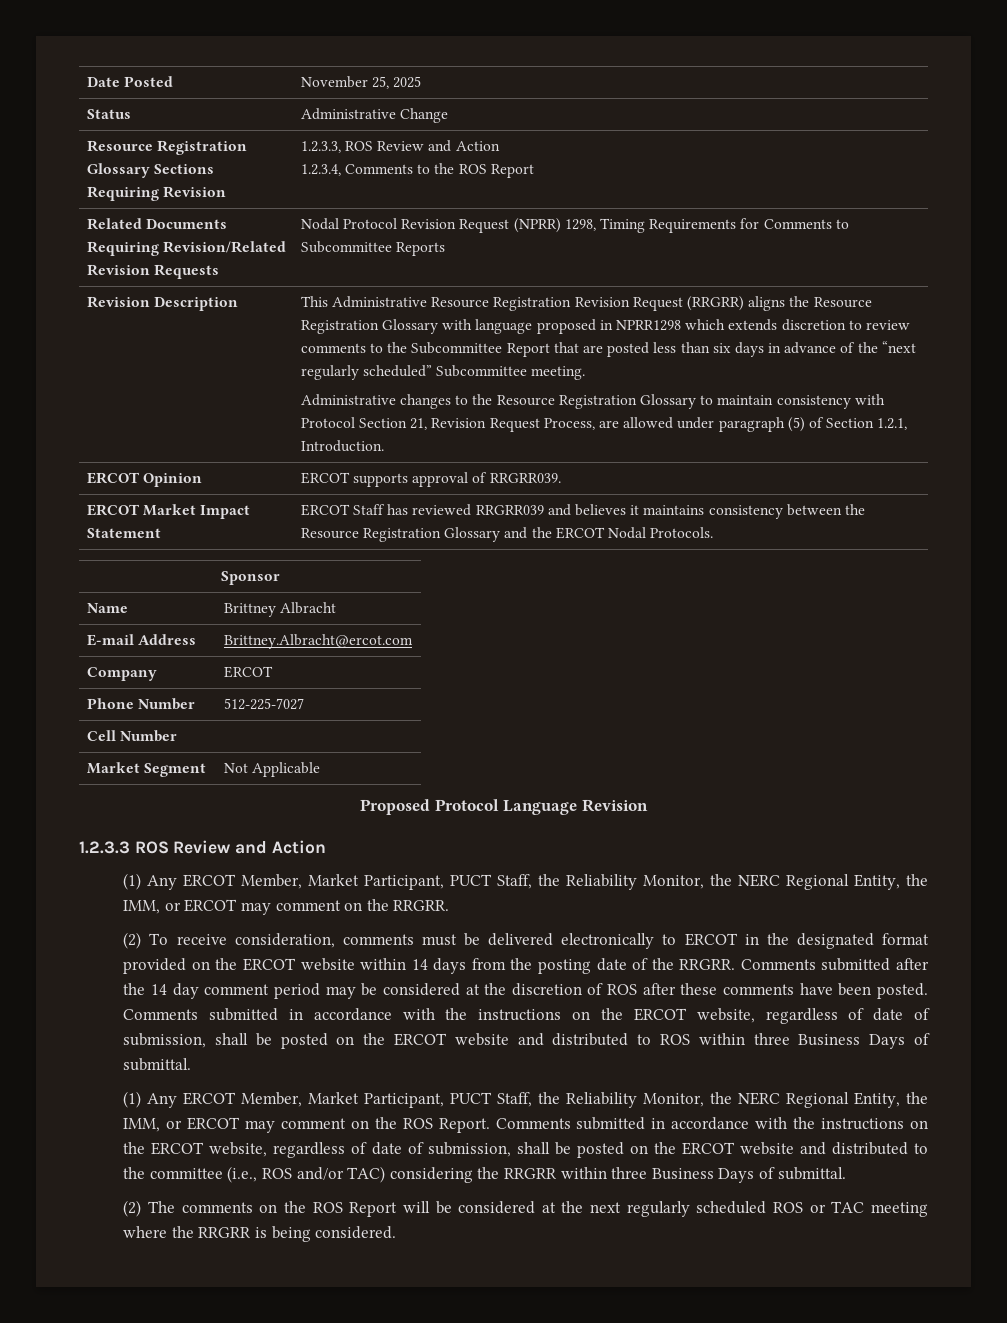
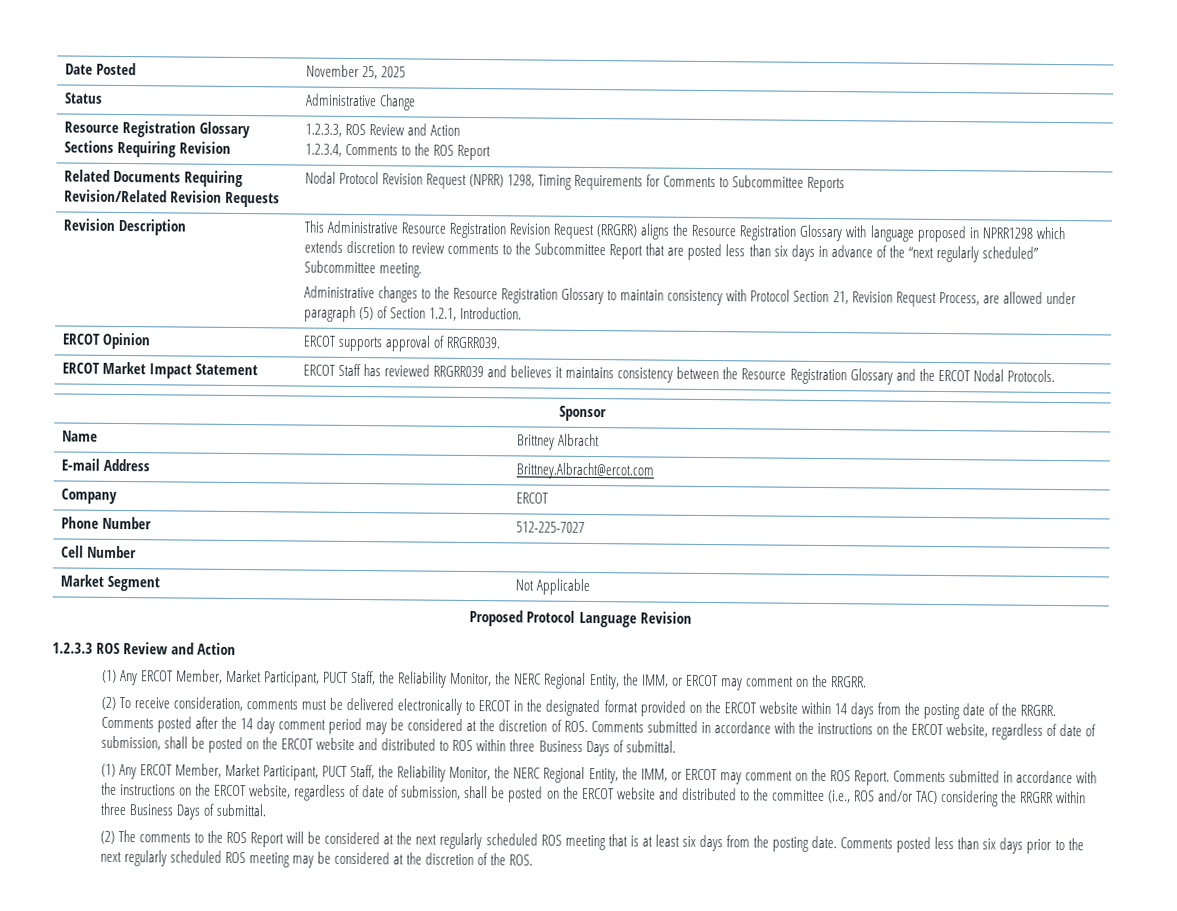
- Comments submitted after the 14 day comment period may be considered at the discretion of ROS after these comments have been posted. Comments submitted in accordance with the instructions on the ERCOT website, regardless of date of submission, shall be posted on the ERCOT website and distributed to ROS within three Business Days of submittal.
+ Comments posted after the 14 day comment period may be considered at the discretion of ROS. Comments submitted in accordance with the instructions on the ERCOT website, regardless of date of submission, shall be posted on the ERCOT website and distributed to ROS within three Business Days of submittal.
- (2) The comments on the ROS Report will be considered at the next regularly scheduled ROS or TAC meeting where the RRGRR is being considered.
+ (2) The comments to the ROS Report will be considered at the next regularly scheduled ROS meeting that is at least six days from the posting date. Comments posted less than six days prior to the next regularly scheduled ROS meeting may be considered at the discretion of the ROS.

